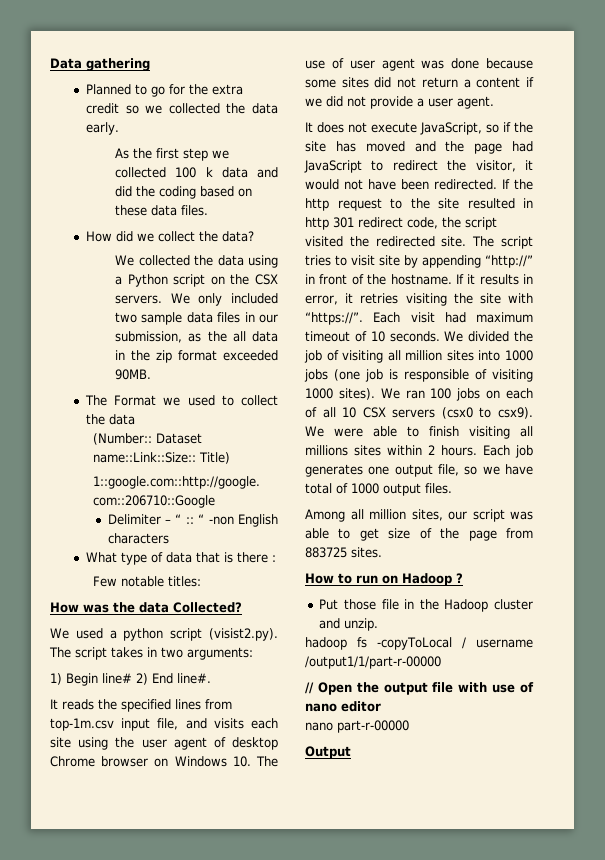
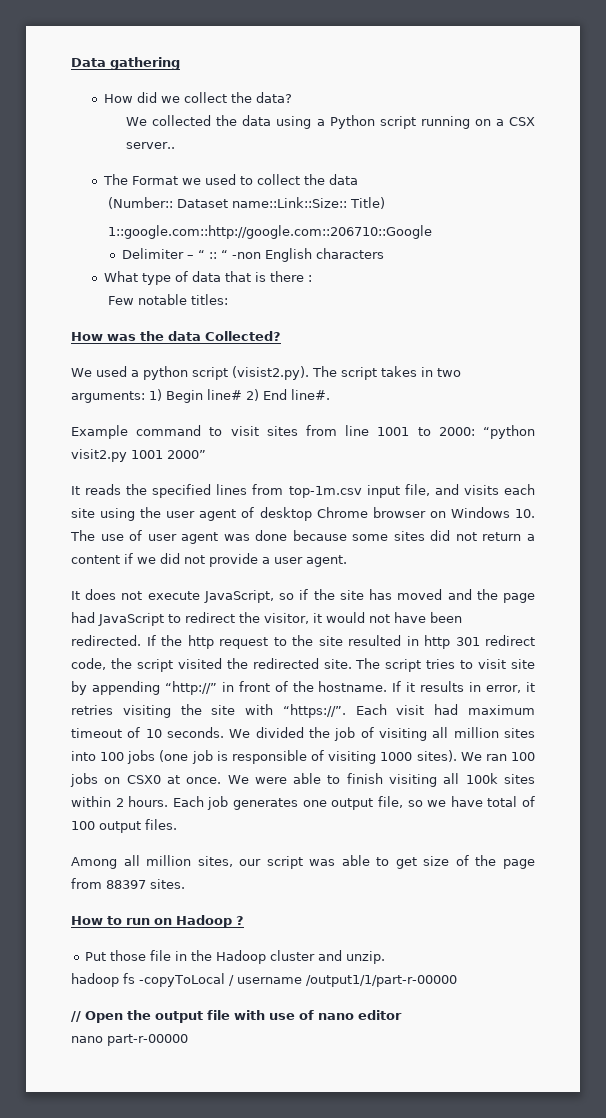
- Planned to go for the extra credit so we collected the data early.
- As the first step we collected 100 k data and did the coding based on these data files.
- We collected the data using a Python script on the CSX servers. We only included two sample data files in our submission, as the all data in the zip format exceeded 90MB.
+ We collected the data using a Python script running on a CSX server..
- We used a python script (visist2.py). The script takes in two arguments:
- 1) Begin line# 2) End line#.
+ We used a python script (visist2.py). The script takes in two arguments: 1) Begin line# 2) End line#.
+ Example command to visit sites from line 1001 to 2000: “python visit2.py 1001 2000”
- We divided the job of visiting all million sites into 1000 jobs (one job is responsible of visiting 1000 sites).
+ We divided the job of visiting all million sites into 100 jobs (one job is responsible of visiting 1000 sites).
- We ran 100 jobs on each of all 10 CSX servers (csx0 to csx9).
+ We ran 100 jobs on CSX0 at once.
- We were able to finish visiting all millions sites within 2 hours.
+ We were able to finish visiting all 100k sites within 2 hours.
- Each job generates one output file, so we have total of 1000 output files.
+ Each job generates one output file, so we have total of 100 output files.
- Among all million sites, our script was able to get size of the page from 883725 sites.
+ Among all million sites, our script was able to get size of the page from 88397 sites.
- Output

